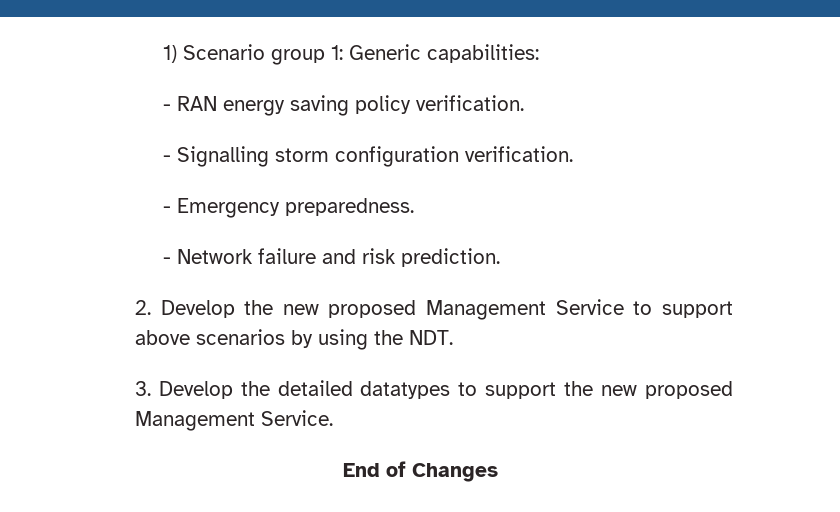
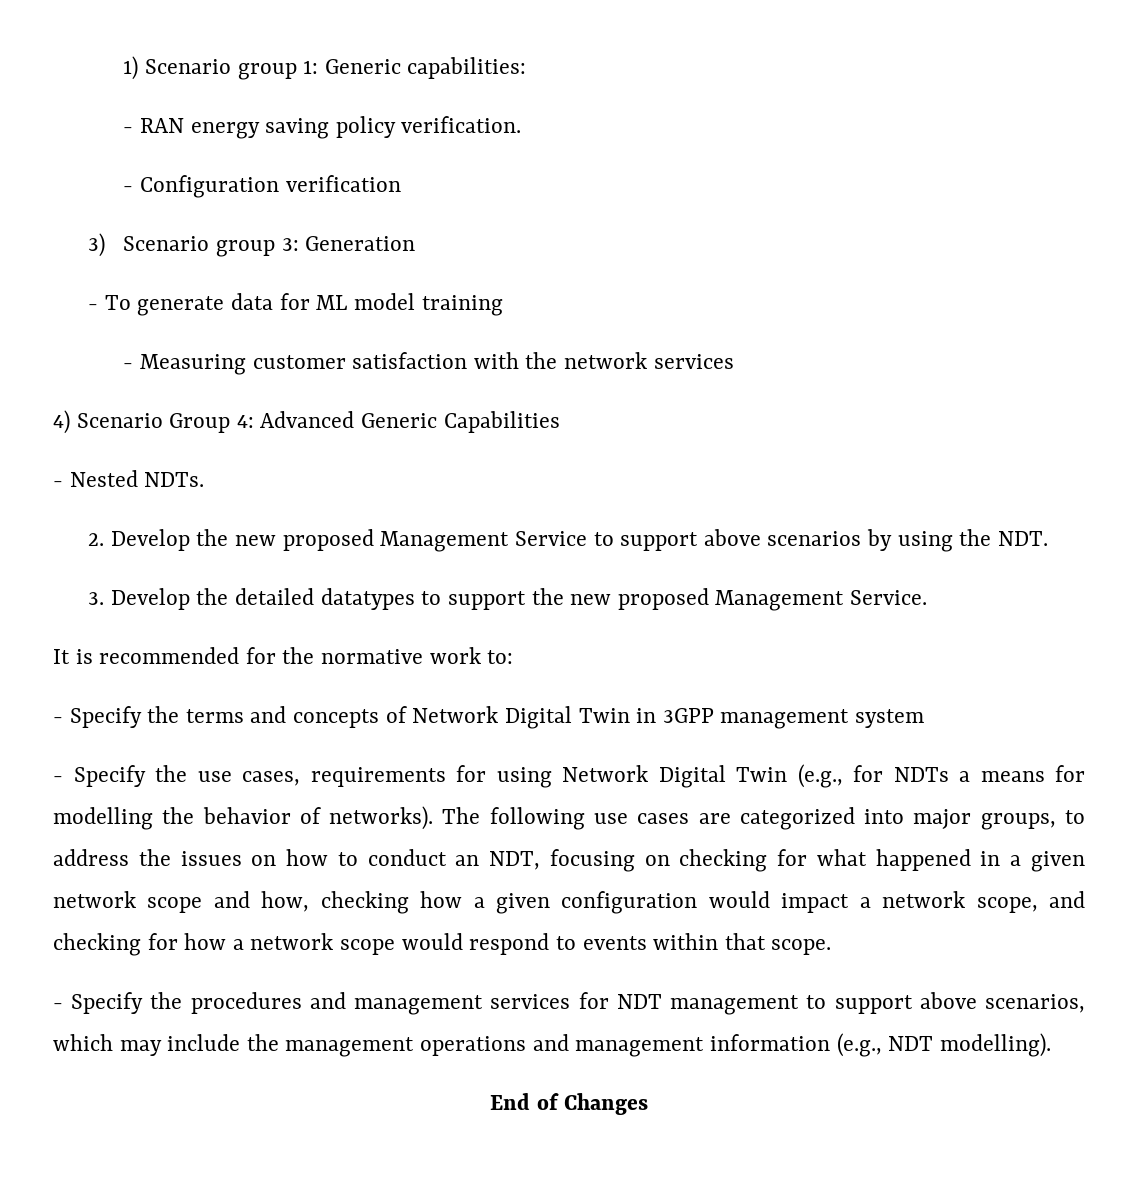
- - Signalling storm configuration verification.
- - Emergency preparedness.
- - Network failure and risk prediction.
+ - Configuration verification
+ 3) Scenario group 3: Generation
+ - To generate data for ML model training
+ - Measuring customer satisfaction with the network services
+ 4) Scenario Group 4: Advanced Generic Capabilities
+ - Nested NDTs.
+ It is recommended for the normative work to:
+ - Specify the terms and concepts of Network Digital Twin in 3GPP management system
+ - Specify the use cases, requirements for using Network Digital Twin (e.g., for NDTs a means for modelling the behavior of networks). The following use cases are categorized into major groups, to address the issues on how to conduct an NDT, focusing on checking for what happened in a given network scope and how, checking how a given configuration would impact a network scope, and checking for how a network scope would respond to events within that scope.
+ - Specify the procedures and management services for NDT management to support above scenarios, which may include the management operations and management information (e.g., NDT modelling).

